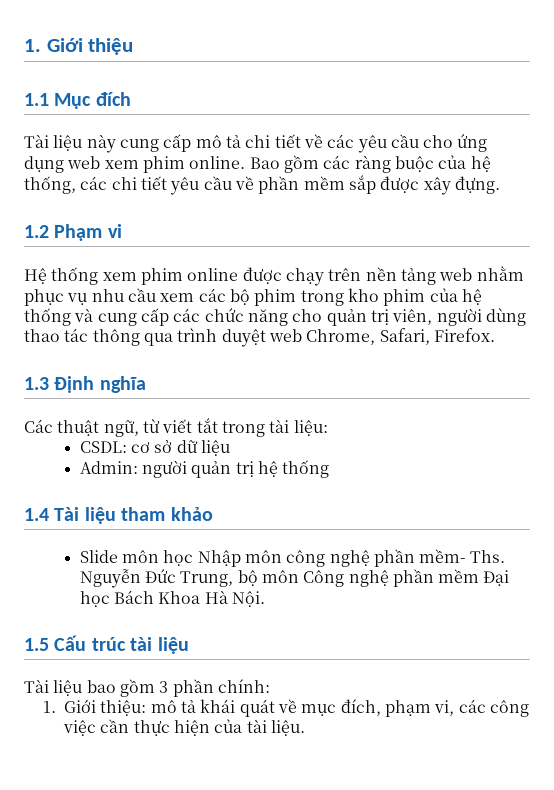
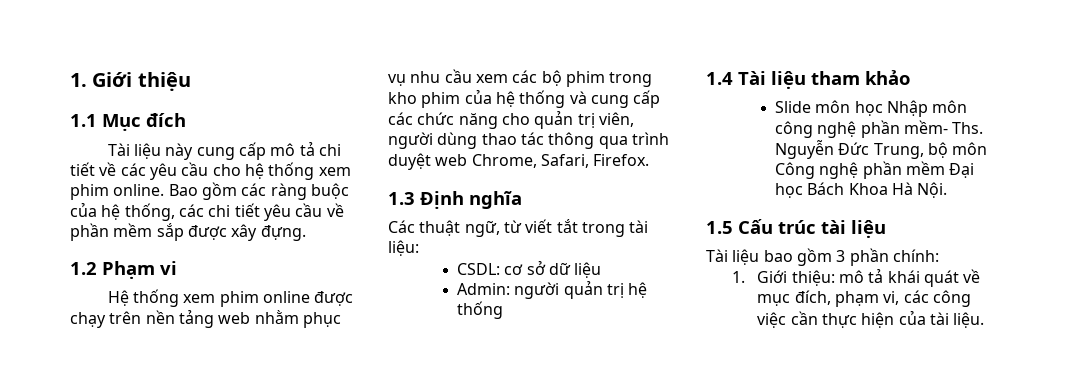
- Tài liệu này cung cấp mô tả chi tiết về các yêu cầu cho ứng dụng web xem phim online.
+ Tài liệu này cung cấp mô tả chi tiết về các yêu cầu cho hệ thống xem phim online.

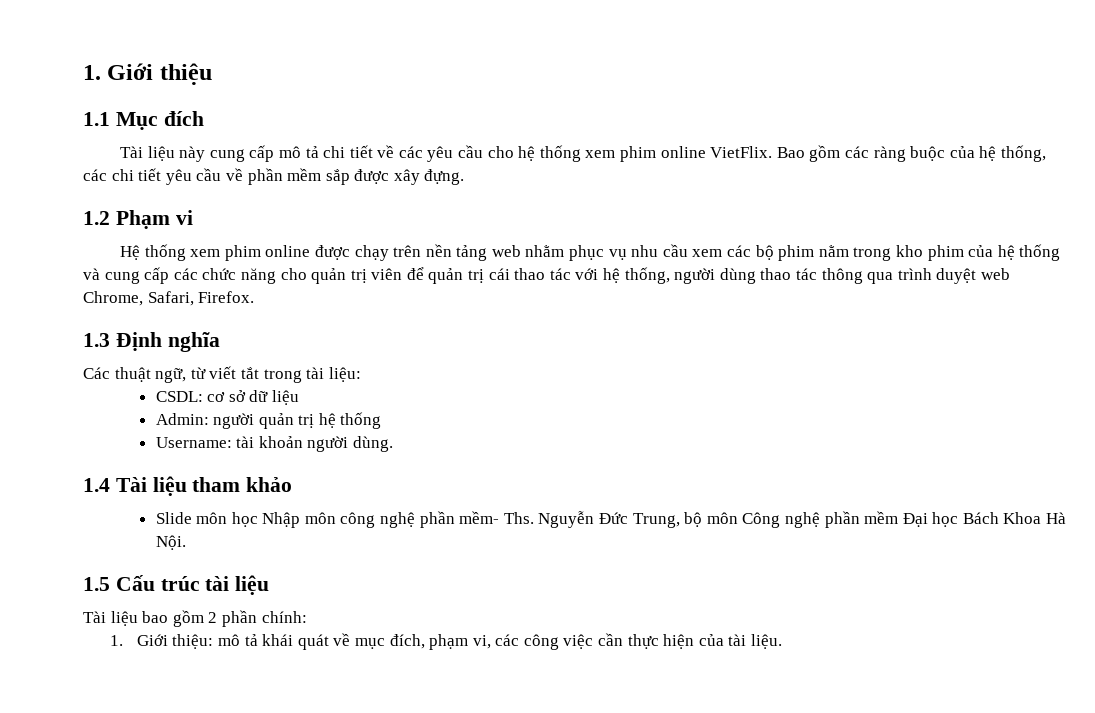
- Tài liệu này cung cấp mô tả chi tiết về các yêu cầu cho hệ thống xem phim online.
+ Tài liệu này cung cấp mô tả chi tiết về các yêu cầu cho hệ thống xem phim online VietFlix.
- Hệ thống xem phim online được chạy trên nền tảng web nhằm phục vụ nhu cầu xem các bộ phim trong kho phim của hệ thống và cung cấp các chức năng cho quản trị viên, người dùng thao tác thông qua trình duyệt web Chrome, Safari, Firefox.
+ Hệ thống xem phim online được chạy trên nền tảng web nhằm phục vụ nhu cầu xem các bộ phim nằm trong kho phim của hệ thống và cung cấp các chức năng cho quản trị viên để quản trị cái thao tác với hệ thống, người dùng thao tác thông qua trình duyệt web Chrome, Safari, Firefox.
+ Username: tài khoản người dùng.
- Tài liệu bao gồm 3 phần chính:
+ Tài liệu bao gồm 2 phần chính:

